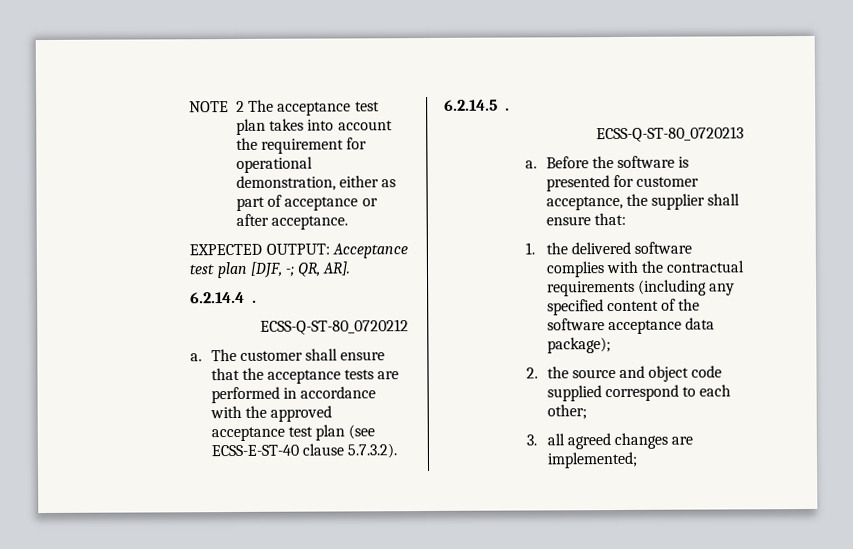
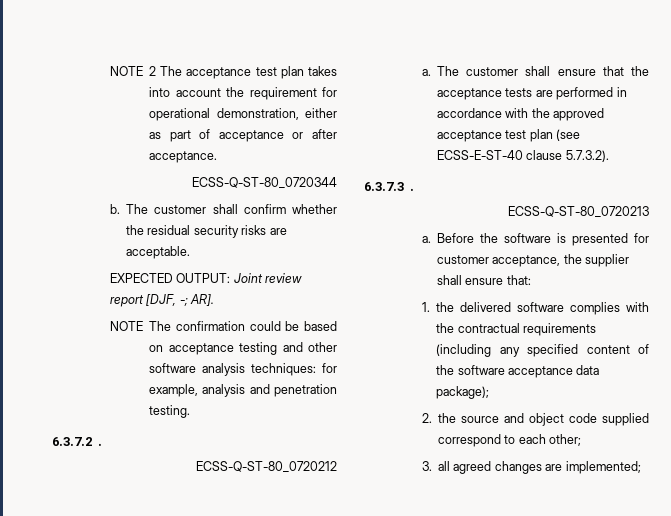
+ ECSS-Q-ST-80_0720344
+ b. The customer shall confirm whether the residual security risks are acceptable.
- EXPECTED OUTPUT: Acceptance test plan [DJF, -; QR, AR].
+ EXPECTED OUTPUT: Joint review report [DJF, -; AR].
- 6.2.14.4 .
+ NOTE The confirmation could be based on acceptance testing and other software analysis techniques: for example, analysis and penetration testing.
+ 6.3.7.2 .
- 6.2.14.5 .
+ 6.3.7.3 .

